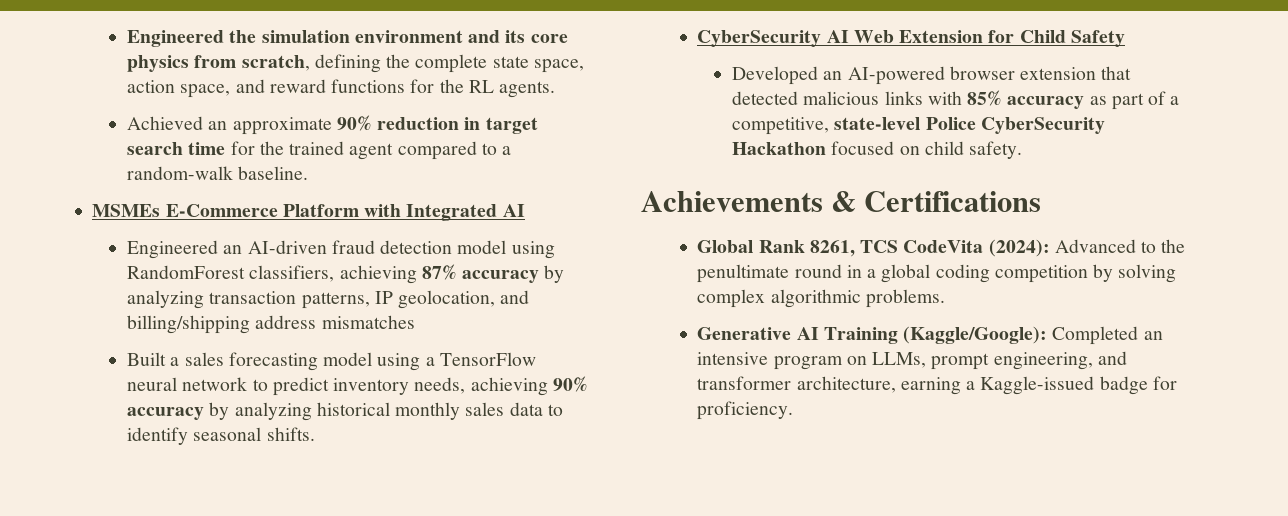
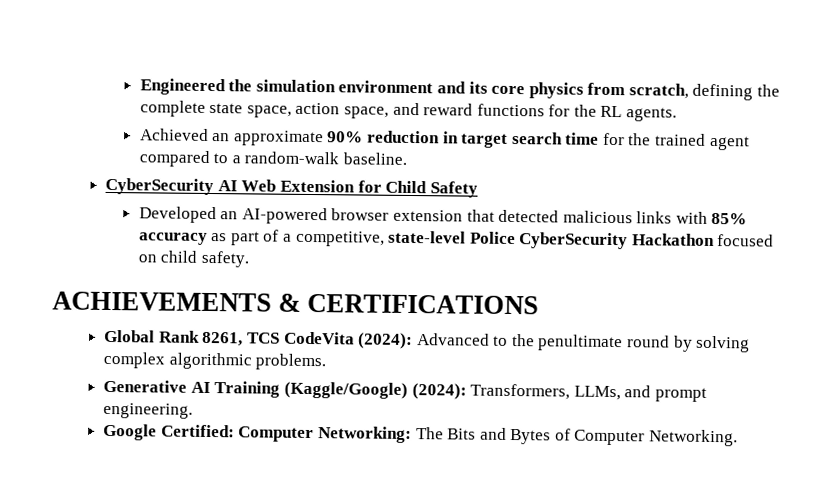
- MSMEs E-Commerce Platform with Integrated AI
- Engineered an AI-driven fraud detection model using RandomForest classifiers, achieving 87% accuracy by analyzing transaction patterns, IP geolocation, and billing/shipping address mismatches
- Built a sales forecasting model using a TensorFlow neural network to predict inventory needs, achieving 90% accuracy by analyzing historical monthly sales data to identify seasonal shifts.
- Achievements & Certifications
+ ACHIEVEMENTS & CERTIFICATIONS
- Global Rank 8261, TCS CodeVita (2024): Advanced to the penultimate round in a global coding competition by solving complex algorithmic problems.
+ Global Rank 8261, TCS CodeVita (2024): Advanced to the penultimate round by solving complex algorithmic problems.
- Generative AI Training (Kaggle/Google): Completed an intensive program on LLMs, prompt engineering, and transformer architecture, earning a Kaggle-issued badge for proficiency.
+ Generative AI Training (Kaggle/Google) (2024): Transformers, LLMs, and prompt engineering.
+ Google Certified: Computer Networking: The Bits and Bytes of Computer Networking.

